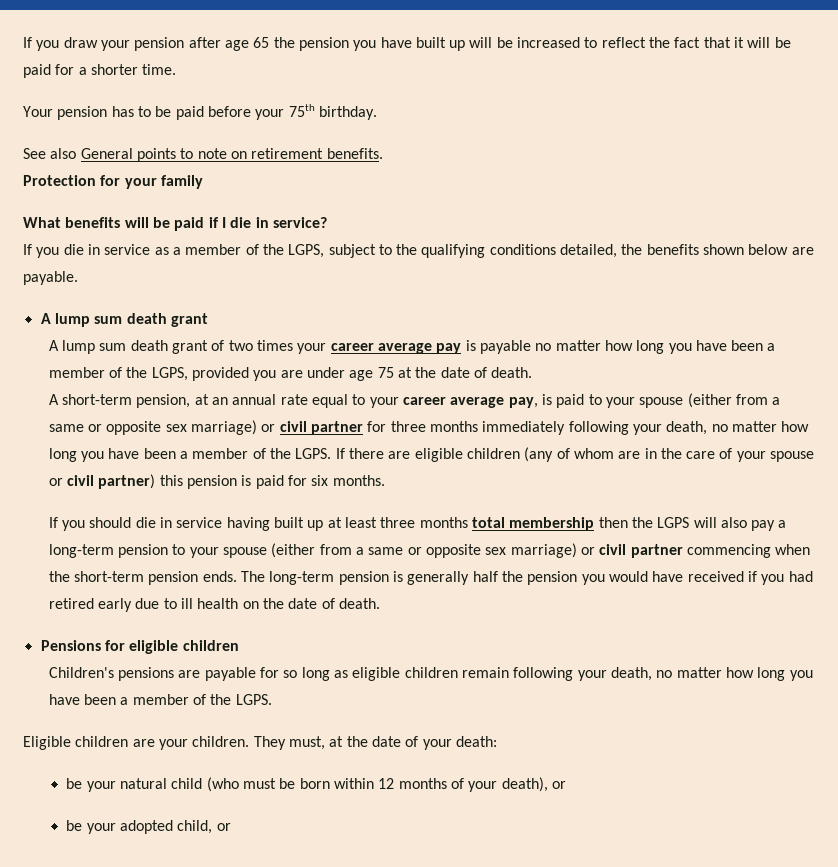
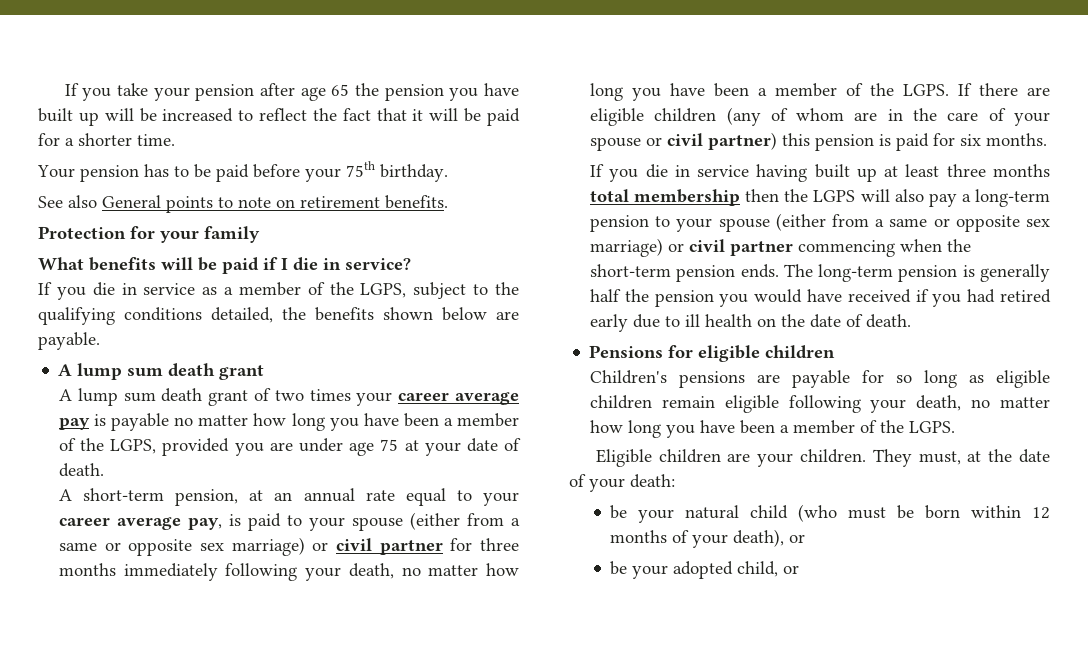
- If you draw your pension after age 65 the pension you have built up will be increased to reflect the fact that it will be paid for a shorter time.
+ If you take your pension after age 65 the pension you have built up will be increased to reflect the fact that it will be paid for a shorter time.
- A lump sum death grant of two times your career average pay is payable no matter how long you have been a member of the LGPS, provided you are under age 75 at the date of death.
+ A lump sum death grant of two times your career average pay is payable no matter how long you have been a member of the LGPS, provided you are under age 75 at your date of death.
- If you should die in service having built up at least three months total membership then the LGPS will also pay a long-term pension to your spouse (either from a same or opposite sex marriage) or civil partner commencing when the short-term pension ends.
+ If you die in service having built up at least three months total membership then the LGPS will also pay a long-term pension to your spouse (either from a same or opposite sex marriage) or civil partner commencing when the short-term pension ends.
- Children's pensions are payable for so long as eligible children remain following your death, no matter how long you have been a member of the LGPS.
+ Children's pensions are payable for so long as eligible children remain eligible following your death, no matter how long you have been a member of the LGPS.

